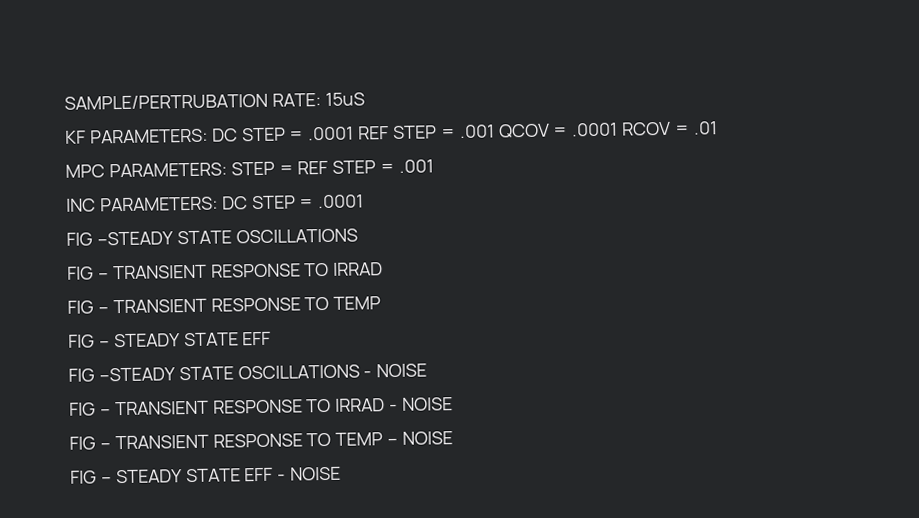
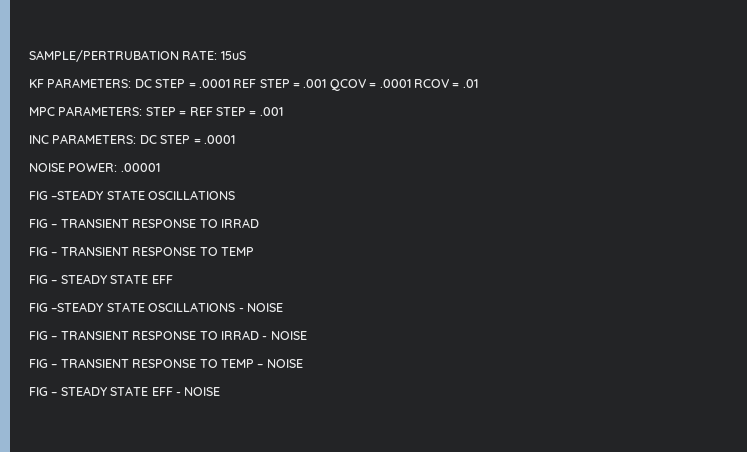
+ NOISE POWER: .00001

